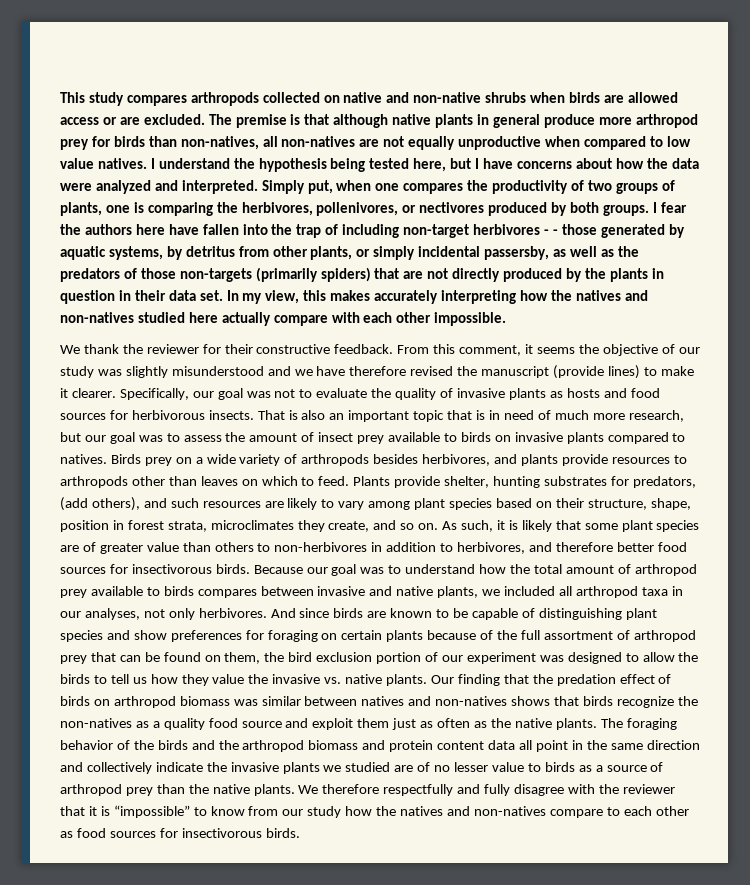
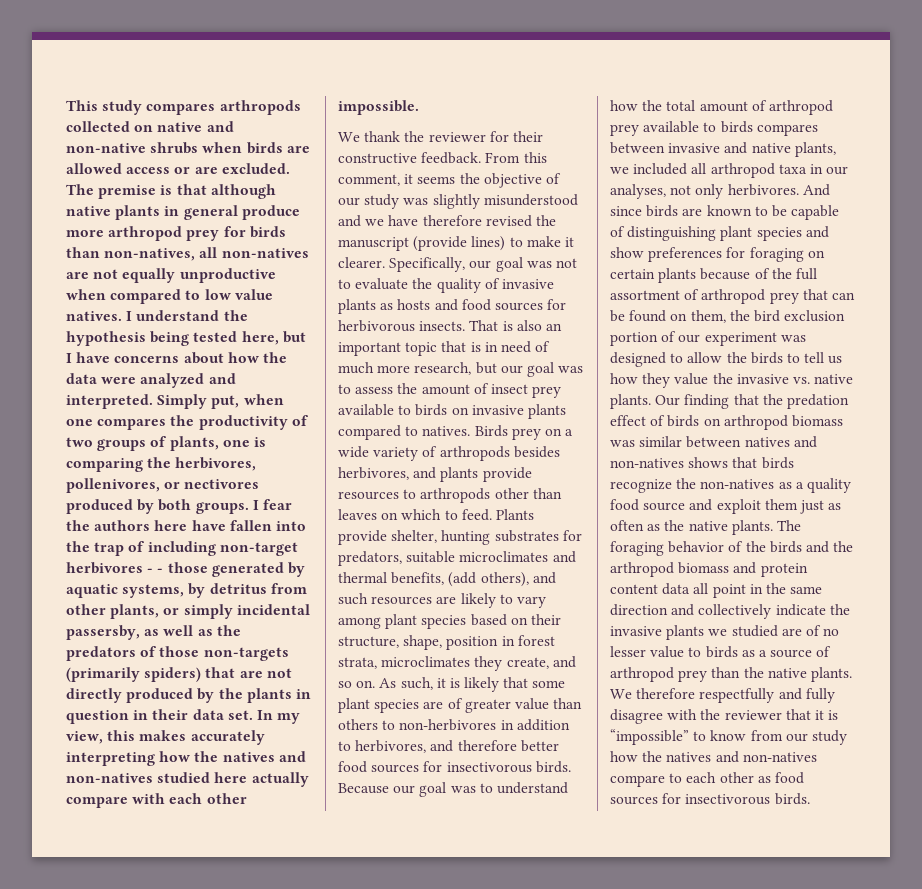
- Plants provide shelter, hunting substrates for predators, (add others), and such resources are likely to vary among plant species based on their structure, shape, position in forest strata, microclimates they create, and so on.
+ Plants provide shelter, hunting substrates for predators, suitable microclimates and thermal benefits, (add others), and such resources are likely to vary among plant species based on their structure, shape, position in forest strata, microclimates they create, and so on.

